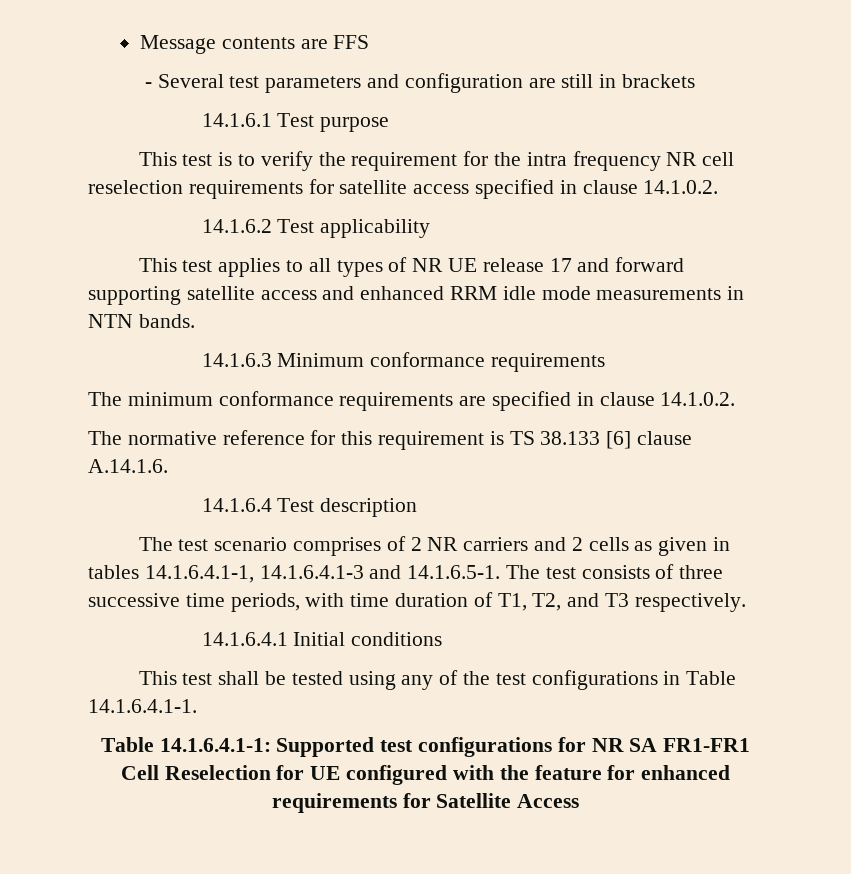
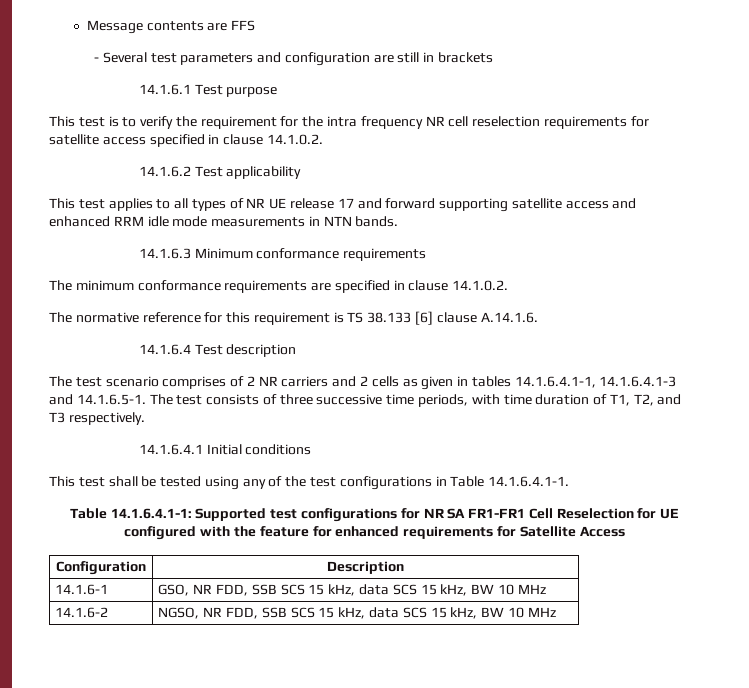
+ Configuration | Description
+ 14.1.6-1 | GSO, NR FDD, SSB SCS 15 kHz, data SCS 15 kHz, BW 10 MHz
+ 14.1.6-2 | NGSO, NR FDD, SSB SCS 15 kHz, data SCS 15 kHz, BW 10 MHz

